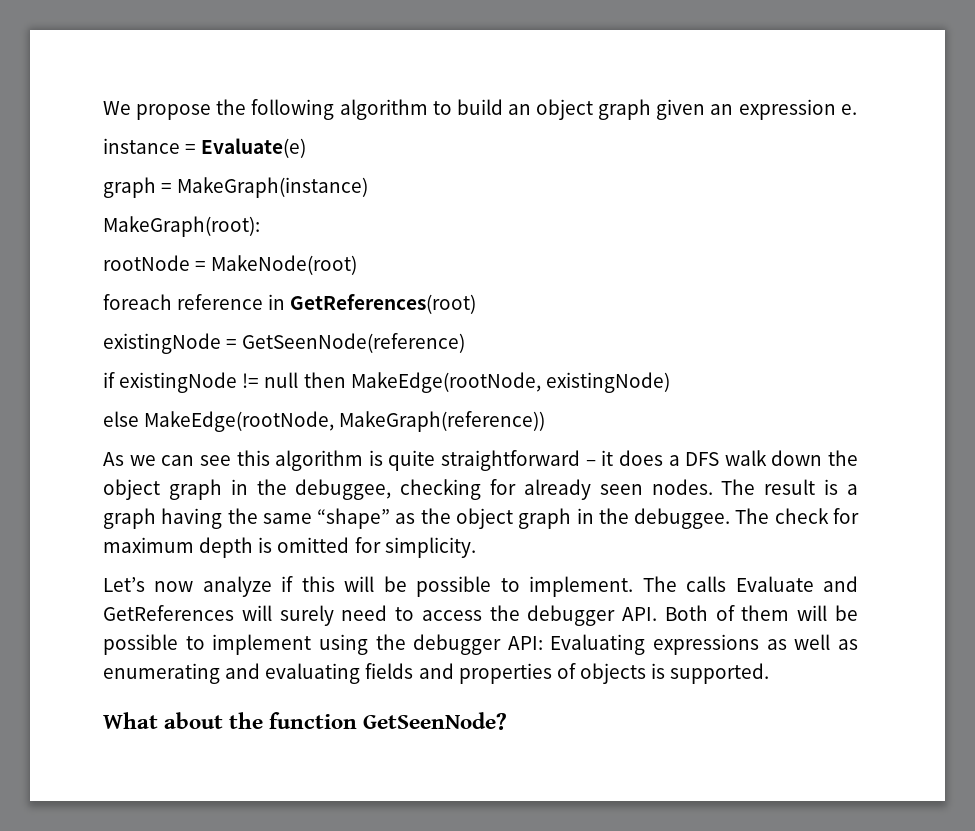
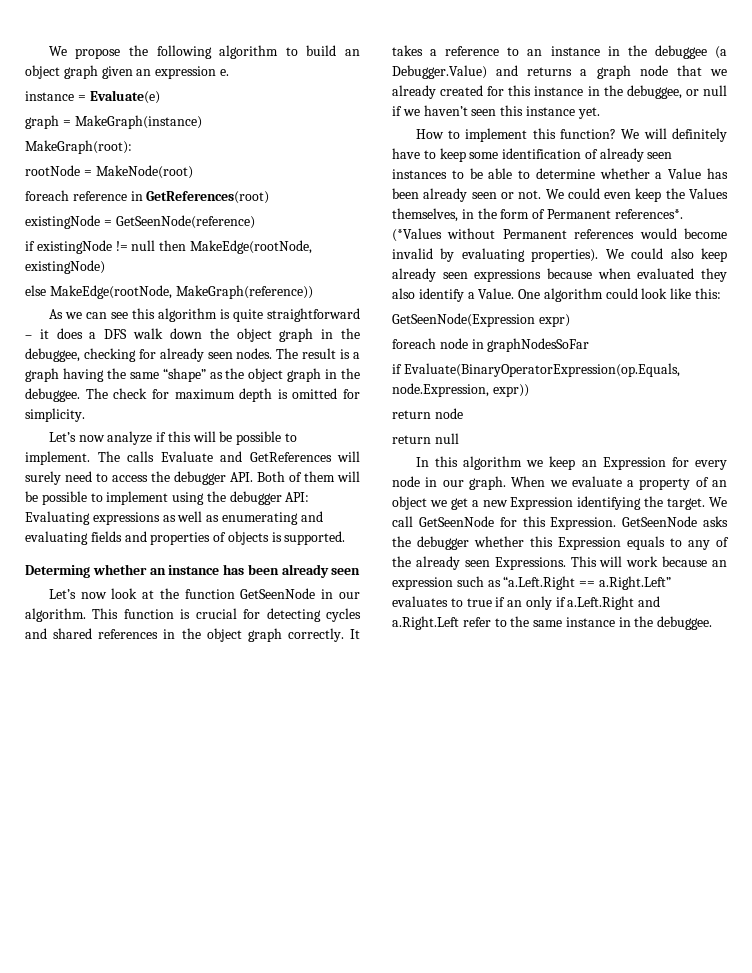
- What about the function GetSeenNode?
+ Determing whether an instance has been already seen
+ Let’s now look at the function GetSeenNode in our algorithm. This function is crucial for detecting cycles and shared references in the object graph correctly. It takes a reference to an instance in the debuggee (a Debugger.Value) and returns a graph node that we already created for this instance in the debuggee, or null if we haven’t seen this instance yet.
+ How to implement this function? We will definitely have to keep some identification of already seen instances to be able to determine whether a Value has been already seen or not. We could even keep the Values themselves, in the form of Permanent references*. (*Values without Permanent references would become invalid by evaluating properties). We could also keep already seen expressions because when evaluated they also identify a Value. One algorithm could look like this:
+ GetSeenNode(Expression expr)
+ foreach node in graphNodesSoFar
+ if Evaluate(BinaryOperatorExpression(op.Equals, node.Expression, expr))
+ return node
+ return null
+ In this algorithm we keep an Expression for every node in our graph. When we evaluate a property of an object we get a new Expression identifying the target. We call GetSeenNode for this Expression. GetSeenNode asks the debugger whether this Expression equals to any of the already seen Expressions. This will work because an expression such as “a.Left.Right == a.Right.Left” evaluates to true if an only if a.Left.Right and a.Right.Left refer to the same instance in the debuggee.

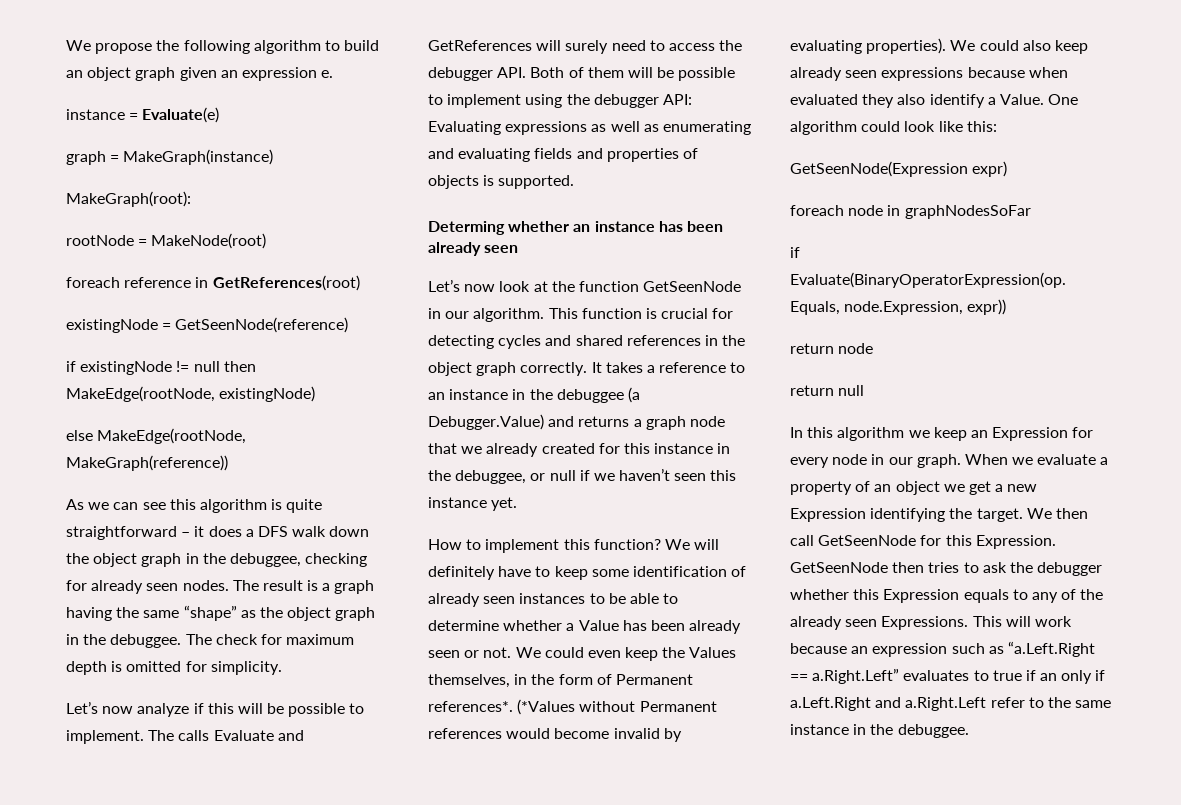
- We call GetSeenNode for this Expression.
+ We then call GetSeenNode for this Expression.
- GetSeenNode asks the debugger whether this Expression equals to any of the already seen Expressions.
+ GetSeenNode then tries to ask the debugger whether this Expression equals to any of the already seen Expressions.

